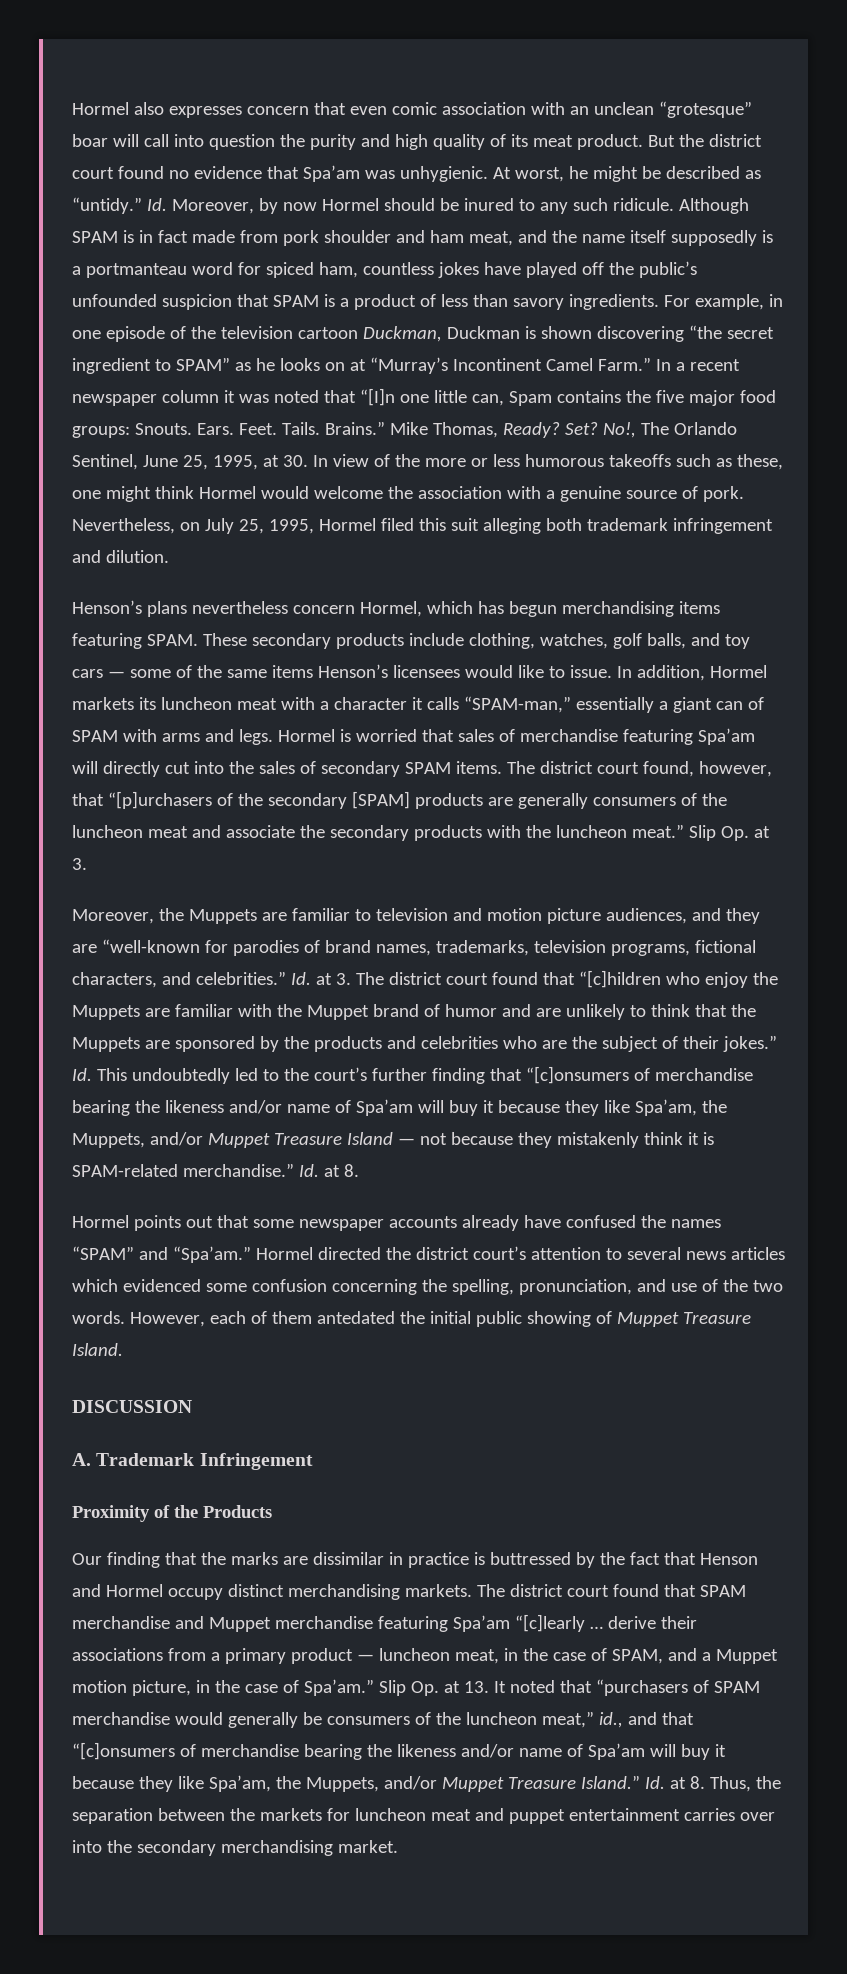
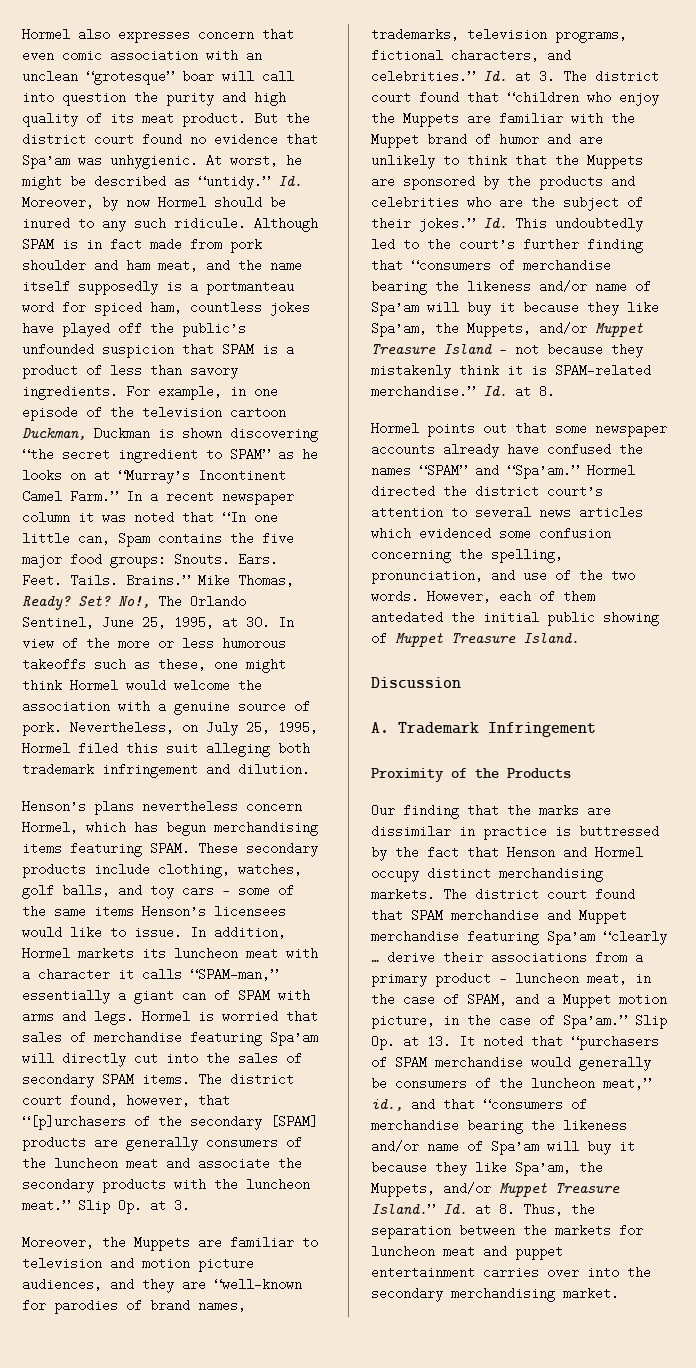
- In a recent newspaper column it was noted that “[I]n one little can, Spam contains the five major food groups: Snouts.
+ In a recent newspaper column it was noted that “In one little can, Spam contains the five major food groups: Snouts.
- Id. at 3. The district court found that “[c]hildren who enjoy the Muppets are familiar with the Muppet brand of humor and are unlikely to think that the Muppets are sponsored by the products and celebrities who are the subject of their jokes.”
+ Id. at 3. The district court found that “children who enjoy the Muppets are familiar with the Muppet brand of humor and are unlikely to think that the Muppets are sponsored by the products and celebrities who are the subject of their jokes.”
- Id. This undoubtedly led to the court’s further finding that “[c]onsumers of merchandise bearing the likeness and/or name of Spa’am will buy it because they like Spa’am, the Muppets, and/or Muppet Treasure Island — not because they mistakenly think it is SPAM-related merchandise.”
+ Id. This undoubtedly led to the court’s further finding that “consumers of merchandise bearing the likeness and/or name of Spa’am will buy it because they like Spa’am, the Muppets, and/or Muppet Treasure Island — not because they mistakenly think it is SPAM-related merchandise.”
- DISCUSSION
+ Discussion
- The district court found that SPAM merchandise and Muppet merchandise featuring Spa’am “[c]learly … derive their associations from a primary product — luncheon meat, in the case of SPAM, and a Muppet motion picture, in the case of Spa’am.”
+ The district court found that SPAM merchandise and Muppet merchandise featuring Spa’am “clearly … derive their associations from a primary product — luncheon meat, in the case of SPAM, and a Muppet motion picture, in the case of Spa’am.”
- Slip Op. at 13. It noted that “purchasers of SPAM merchandise would generally be consumers of the luncheon meat,” id., and that “[c]onsumers of merchandise bearing the likeness and/or name of Spa’am will buy it because they like Spa’am, the Muppets, and/or Muppet Treasure Island.”
+ Slip Op. at 13. It noted that “purchasers of SPAM merchandise would generally be consumers of the luncheon meat,” id., and that “consumers of merchandise bearing the likeness and/or name of Spa’am will buy it because they like Spa’am, the Muppets, and/or Muppet Treasure Island.”

